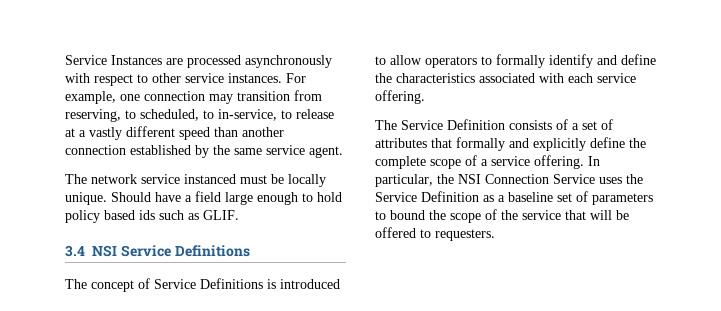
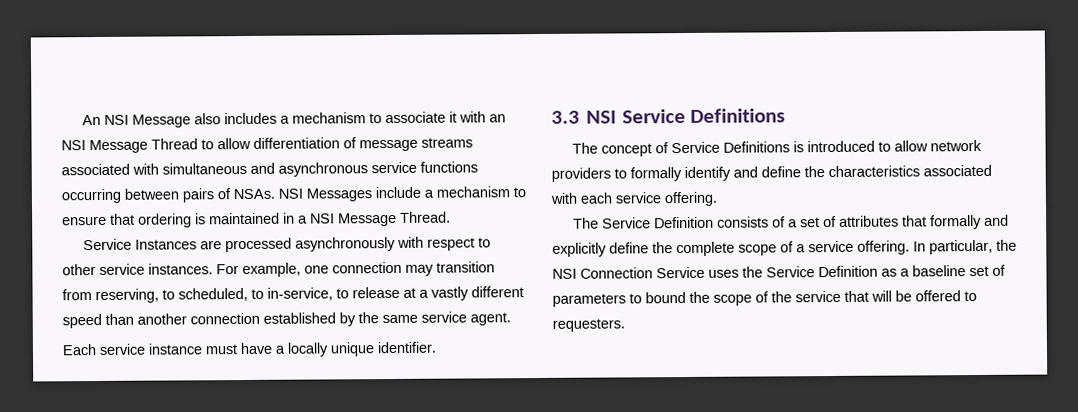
+ An NSI Message also includes a mechanism to associate it with an NSI Message Thread to allow differentiation of message streams associated with simultaneous and asynchronous service functions occurring between pairs of NSAs. NSI Messages include a mechanism to ensure that ordering is maintained in a NSI Message Thread.
- The network service instanced must be locally unique. Should have a field large enough to hold policy based ids such as GLIF.
- 3.4 NSI Service Definitions
+ Each service instance must have a locally unique identifier.
+ 3.3 NSI Service Definitions
- The concept of Service Definitions is introduced to allow operators to formally identify and define the characteristics associated with each service offering.
+ The concept of Service Definitions is introduced to allow network providers to formally identify and define the characteristics associated with each service offering.

